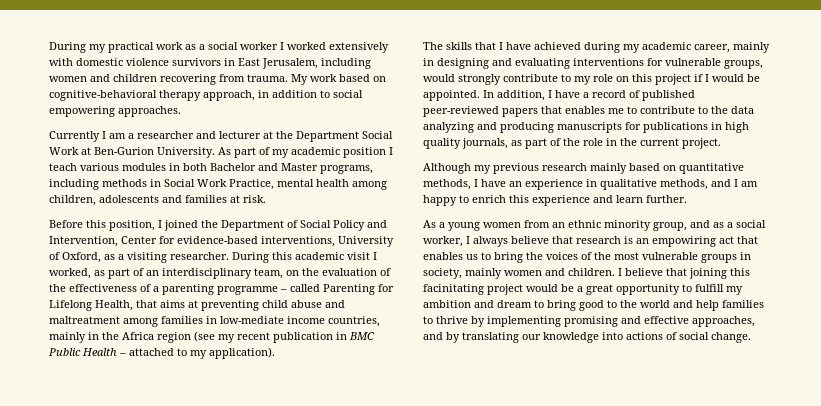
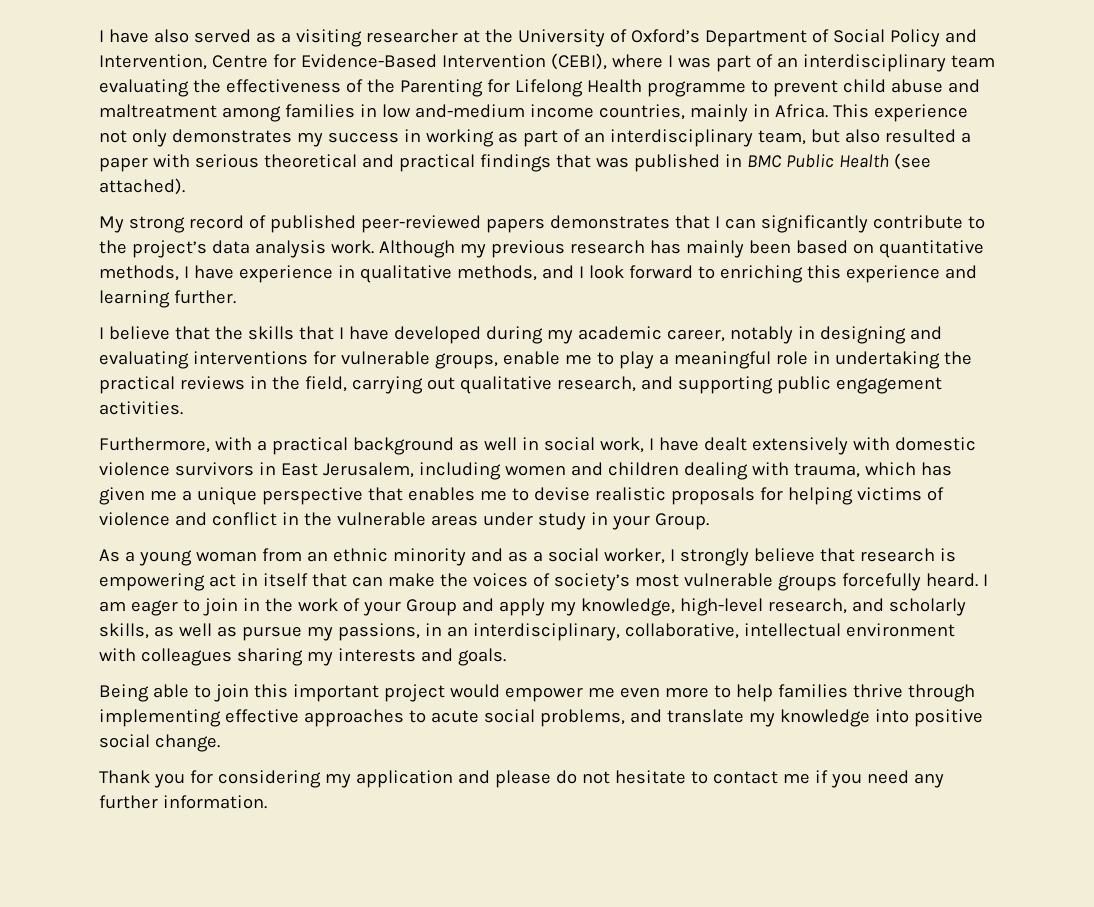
- During my practical work as a social worker I worked extensively with domestic violence survivors in East Jerusalem, including women and children recovering from trauma. My work based on cognitive-behavioral therapy approach, in addition to social empowering approaches.
- Currently I am a researcher and lecturer at the Department Social Work at Ben-Gurion University. As part of my academic position I teach various modules in both Bachelor and Master programs, including methods in Social Work Practice, mental health among children, adolescents and families at risk.
- Before this position, I joined the Department of Social Policy and Intervention, Center for evidence-based interventions, University of Oxford, as a visiting researcher. During this academic visit I worked, as part of an interdisciplinary team, on the evaluation of the effectiveness of a parenting programme – called Parenting for Lifelong Health, that aims at preventing child abuse and maltreatment among families in low-mediate income countries, mainly in the Africa region (see my recent publication in BMC Public Health – attached to my application).
- The skills that I have achieved during my academic career, mainly in designing and evaluating interventions for vulnerable groups, would strongly contribute to my role on this project if I would be appointed. In addition, I have a record of published peer-reviewed papers that enables me to contribute to the data analyzing and producing manuscripts for publications in high quality journals, as part of the role in the current project.
- Although my previous research mainly based on quantitative methods, I have an experience in qualitative methods, and I am happy to enrich this experience and learn further.
+ I have also served as a visiting researcher at the University of Oxford’s Department of Social Policy and Intervention, Centre for Evidence-Based Intervention (CEBI), where I was part of an interdisciplinary team evaluating the effectiveness of the Parenting for Lifelong Health programme to prevent child abuse and maltreatment among families in low and-medium income countries, mainly in Africa. This experience not only demonstrates my success in working as part of an interdisciplinary team, but also resulted a paper with serious theoretical and practical findings that was published in BMC Public Health (see attached).
+ My strong record of published peer-reviewed papers demonstrates that I can significantly contribute to the project’s data analysis work. Although my previous research has mainly been based on quantitative methods, I have experience in qualitative methods, and I look forward to enriching this experience and learning further.
+ I believe that the skills that I have developed during my academic career, notably in designing and evaluating interventions for vulnerable groups, enable me to play a meaningful role in undertaking the practical reviews in the field, carrying out qualitative research, and supporting public engagement activities.
+ Furthermore, with a practical background as well in social work, I have dealt extensively with domestic violence survivors in East Jerusalem, including women and children dealing with trauma, which has given me a unique perspective that enables me to devise realistic proposals for helping victims of violence and conflict in the vulnerable areas under study in your Group.
- As a young women from an ethnic minority group, and as a social worker, I always believe that research is an empowiring act that enables us to bring the voices of the most vulnerable groups in society, mainly women and children. I believe that joining this facinitating project would be a great opportunity to fulfill my ambition and dream to bring good to the world and help families to thrive by implementing promising and effective approaches, and by translating our knowledge into actions of social change.
+ As a young woman from an ethnic minority and as a social worker, I strongly believe that research is empowering act in itself that can make the voices of society’s most vulnerable groups forcefully heard. I am eager to join in the work of your Group and apply my knowledge, high-level research, and scholarly skills, as well as pursue my passions, in an interdisciplinary, collaborative, intellectual environment with colleagues sharing my interests and goals.
+ Being able to join this important project would empower me even more to help families thrive through implementing effective approaches to acute social problems, and translate my knowledge into positive social change.
+ Thank you for considering my application and please do not hesitate to contact me if you need any further information.

